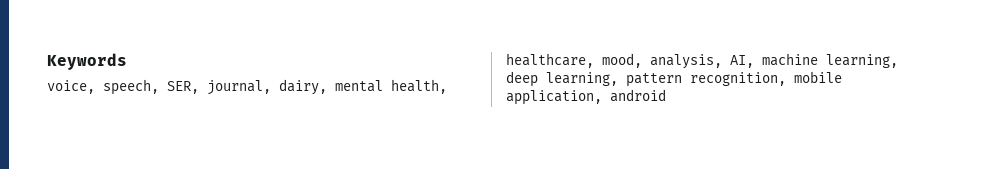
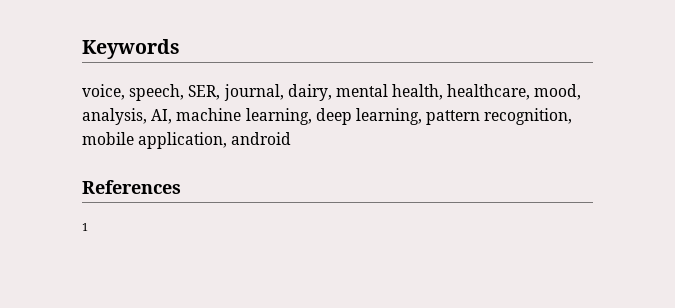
+ References
+ 1

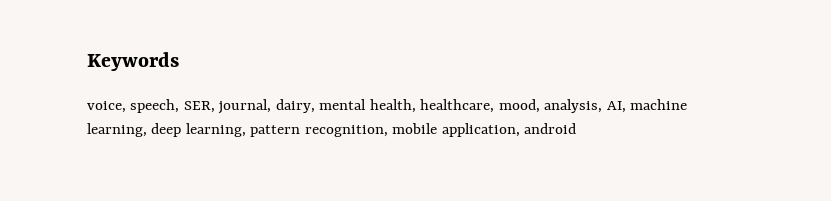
- References
- 1

